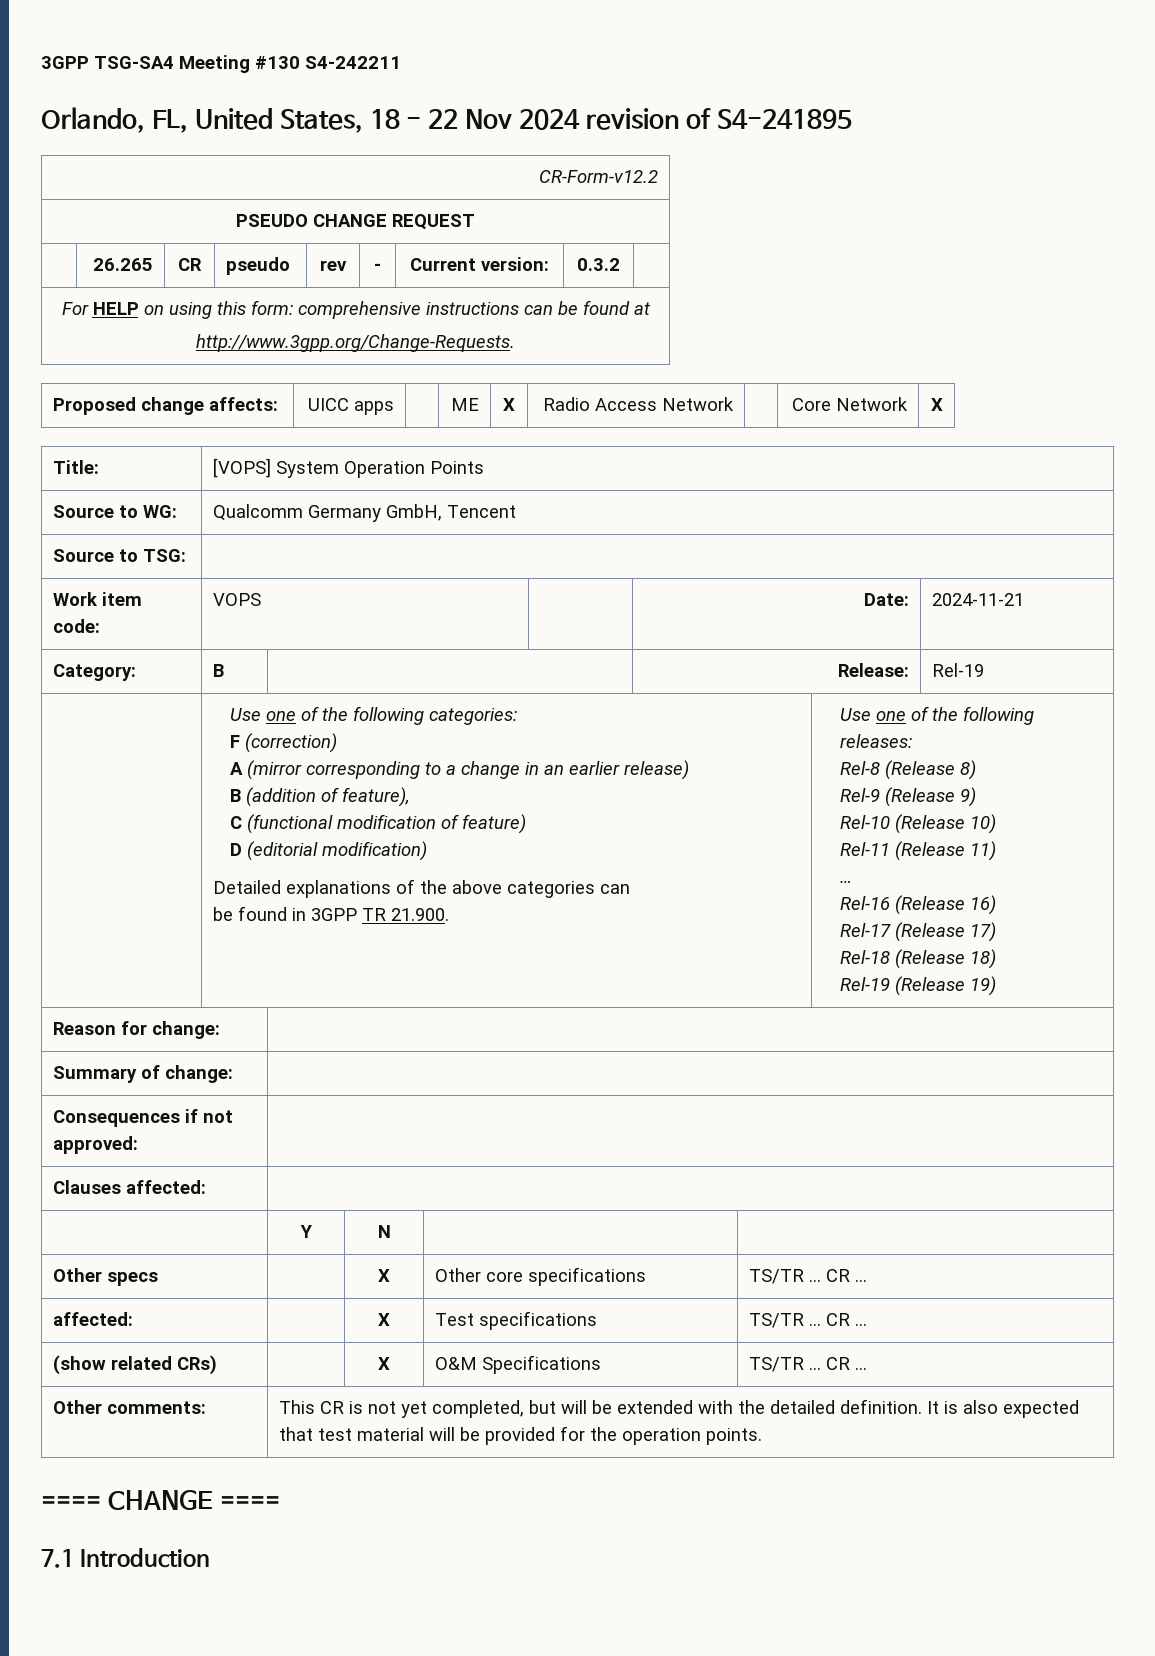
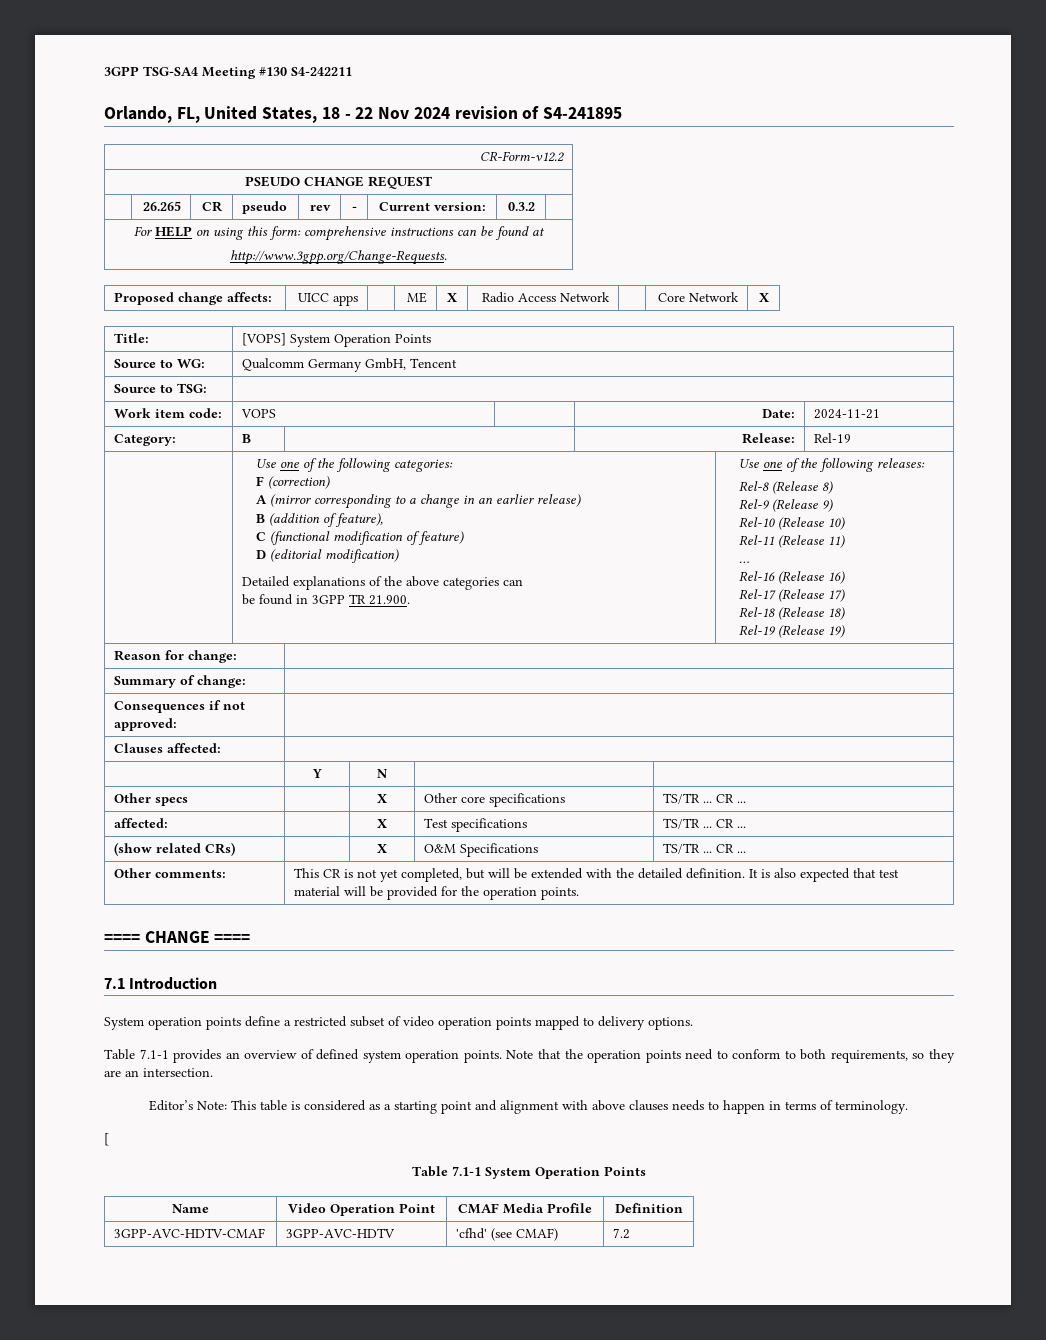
+ System operation points define a restricted subset of video operation points mapped to delivery options.
+ Table 7.1-1 provides an overview of defined system operation points. Note that the operation points need to conform to both requirements, so they are an intersection.
+ Editor’s Note: This table is considered as a starting point and alignment with above clauses needs to happen in terms of terminology.
+ [
+ Table 7.1-1 System Operation Points
+ Name | Video Operation Point | CMAF Media Profile | Definition
+ 3GPP-AVC-HDTV-CMAF | 3GPP-AVC-HDTV | 'cfhd' (see CMAF) | 7.2

